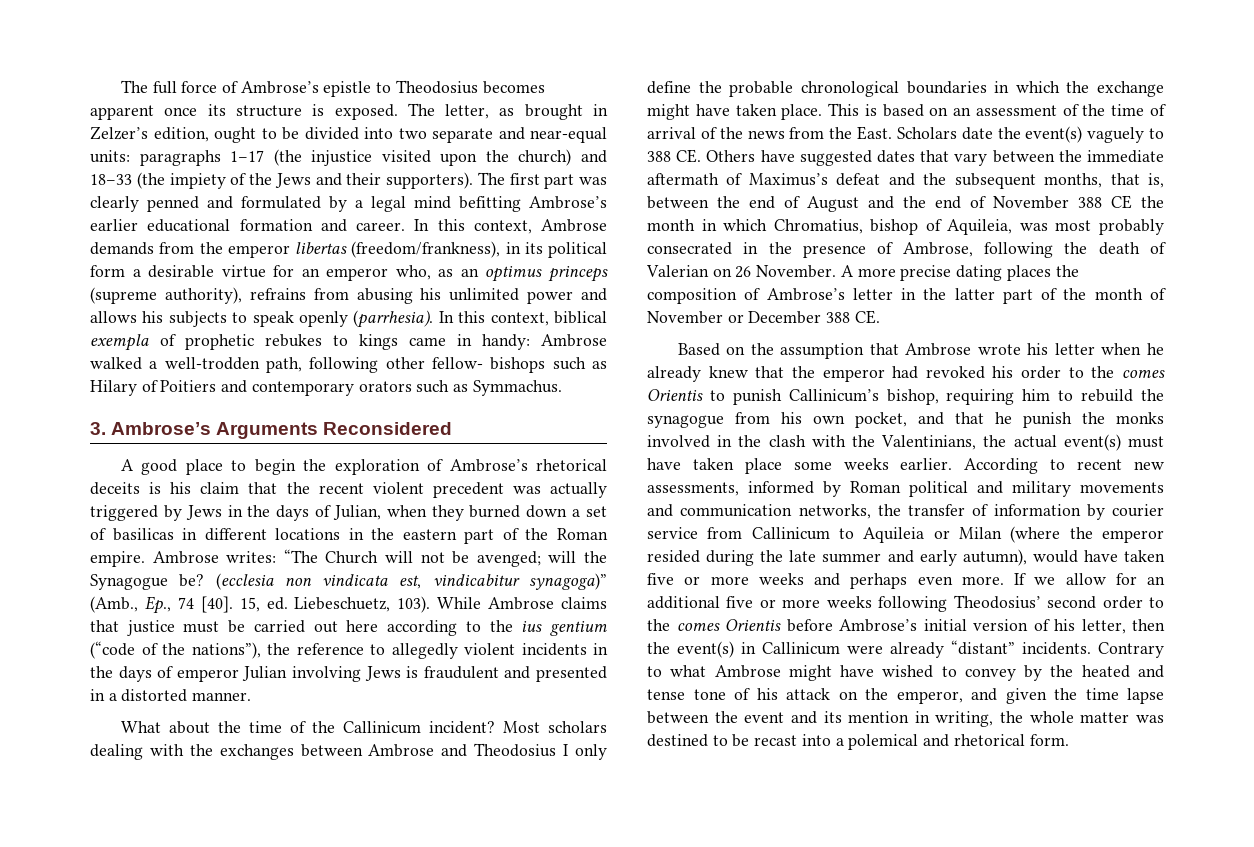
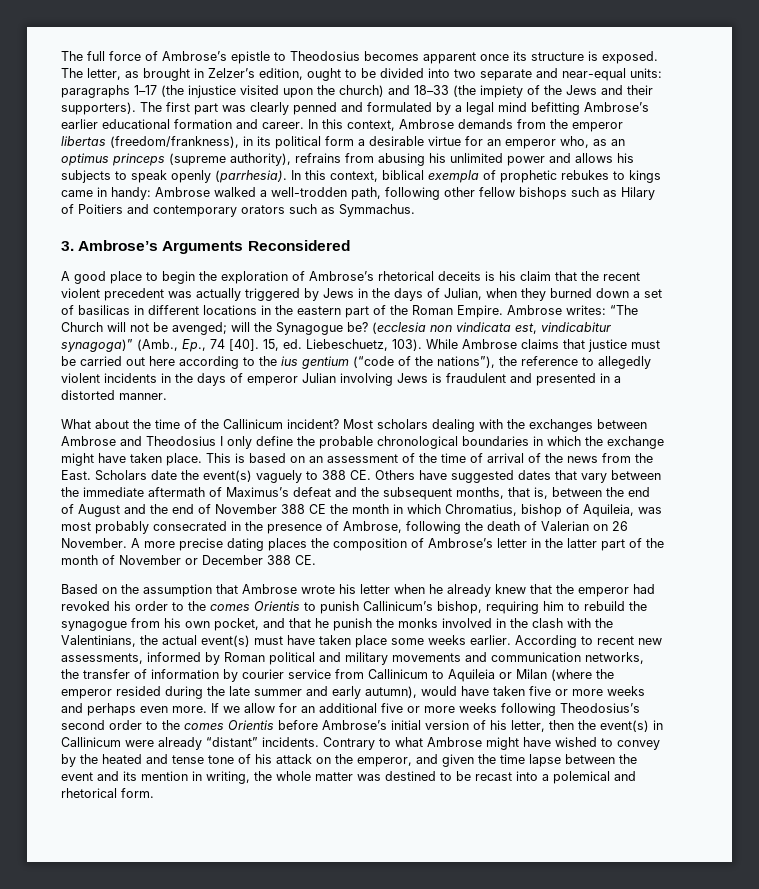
- In this context, biblical exempla of prophetic rebukes to kings came in handy: Ambrose walked a well-trodden path, following other fellow- bishops such as Hilary of Poitiers and contemporary orators such as Symmachus.
+ In this context, biblical exempla of prophetic rebukes to kings came in handy: Ambrose walked a well-trodden path, following other fellow bishops such as Hilary of Poitiers and contemporary orators such as Symmachus.
- A good place to begin the exploration of Ambrose’s rhetorical deceits is his claim that the recent violent precedent was actually triggered by Jews in the days of Julian, when they burned down a set of basilicas in different locations in the eastern part of the Roman empire.
+ A good place to begin the exploration of Ambrose’s rhetorical deceits is his claim that the recent violent precedent was actually triggered by Jews in the days of Julian, when they burned down a set of basilicas in different locations in the eastern part of the Roman Empire.
- If we allow for an additional five or more weeks following Theodosius’ second order to the comes Orientis before Ambrose’s initial version of his letter, then the event(s) in Callinicum were already “distant” incidents.
+ If we allow for an additional five or more weeks following Theodosius’s second order to the comes Orientis before Ambrose’s initial version of his letter, then the event(s) in Callinicum were already “distant” incidents.

